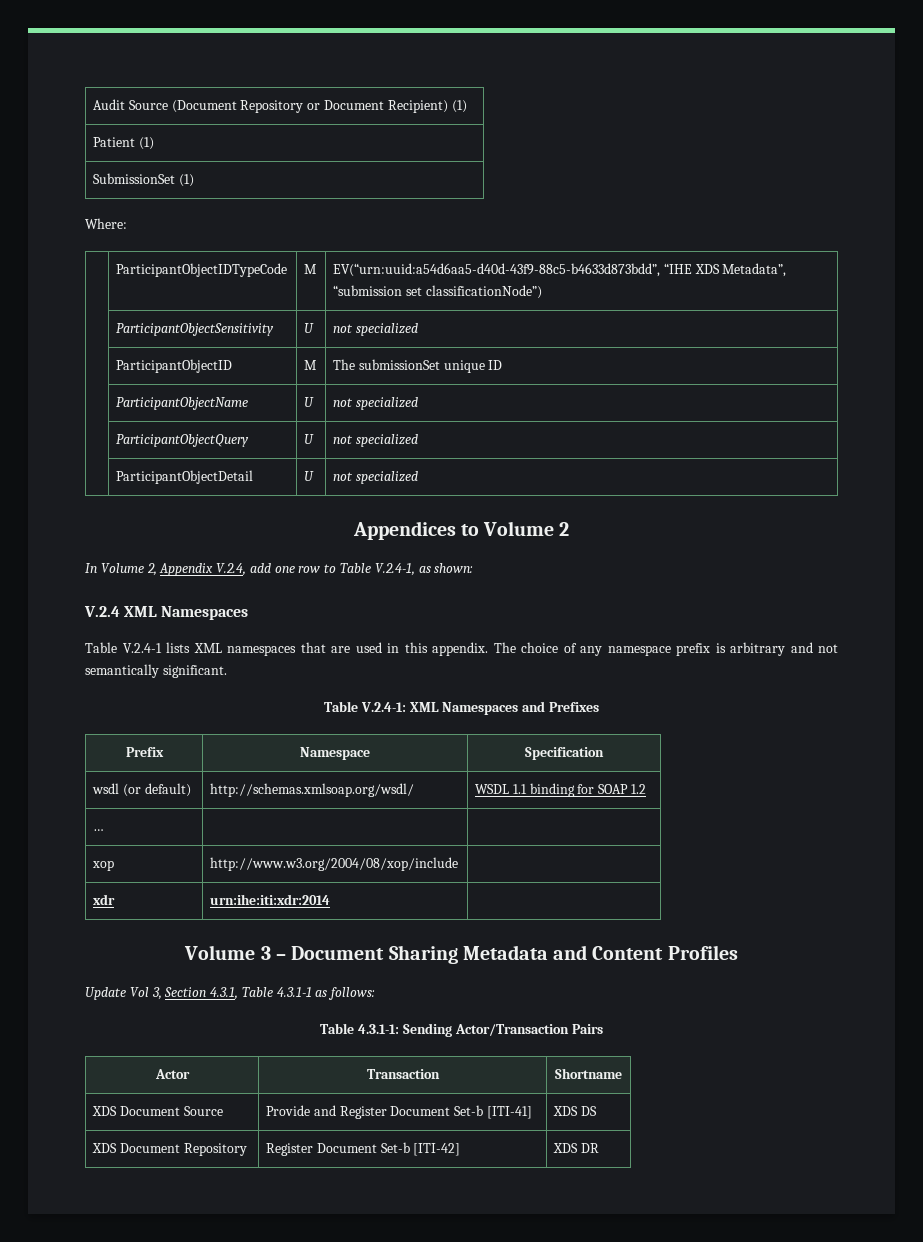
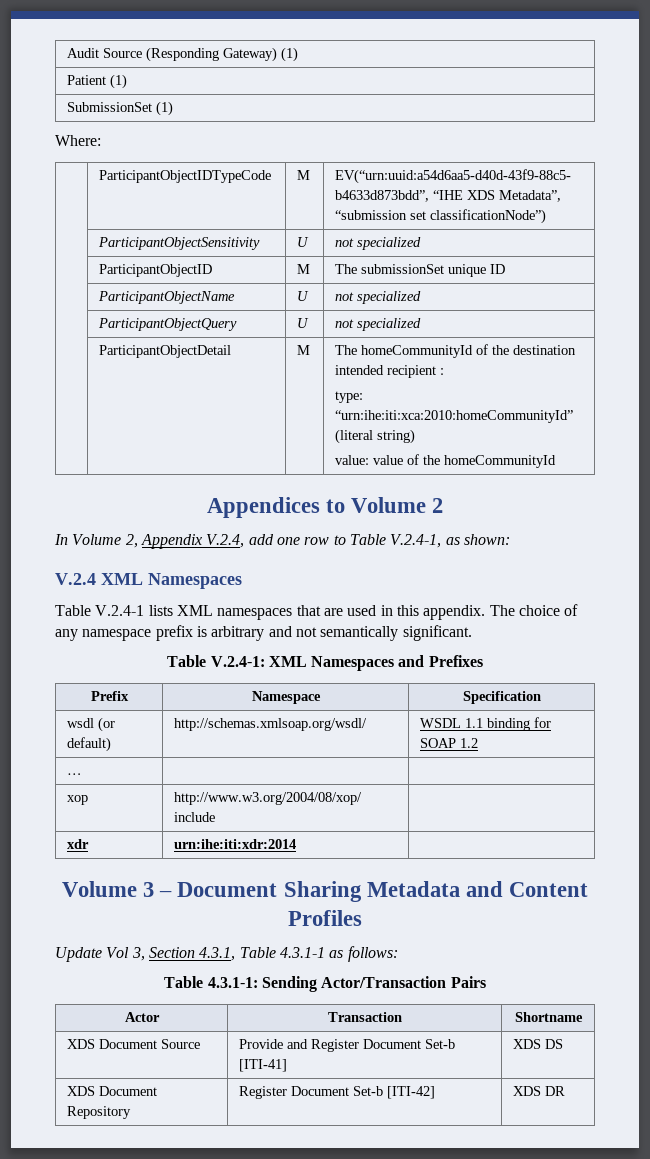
- Audit Source (Document Repository or Document Recipient) (1)
+ Audit Source (Responding Gateway) (1)
- | ParticipantObjectDetail | U | not specialized
+ | ParticipantObjectDetail | M | The homeCommunityId of the destination intended recipient :
+ type: “urn:ihe:iti:xca:2010:homeCommunityId” (literal string)
+ value: value of the homeCommunityId

